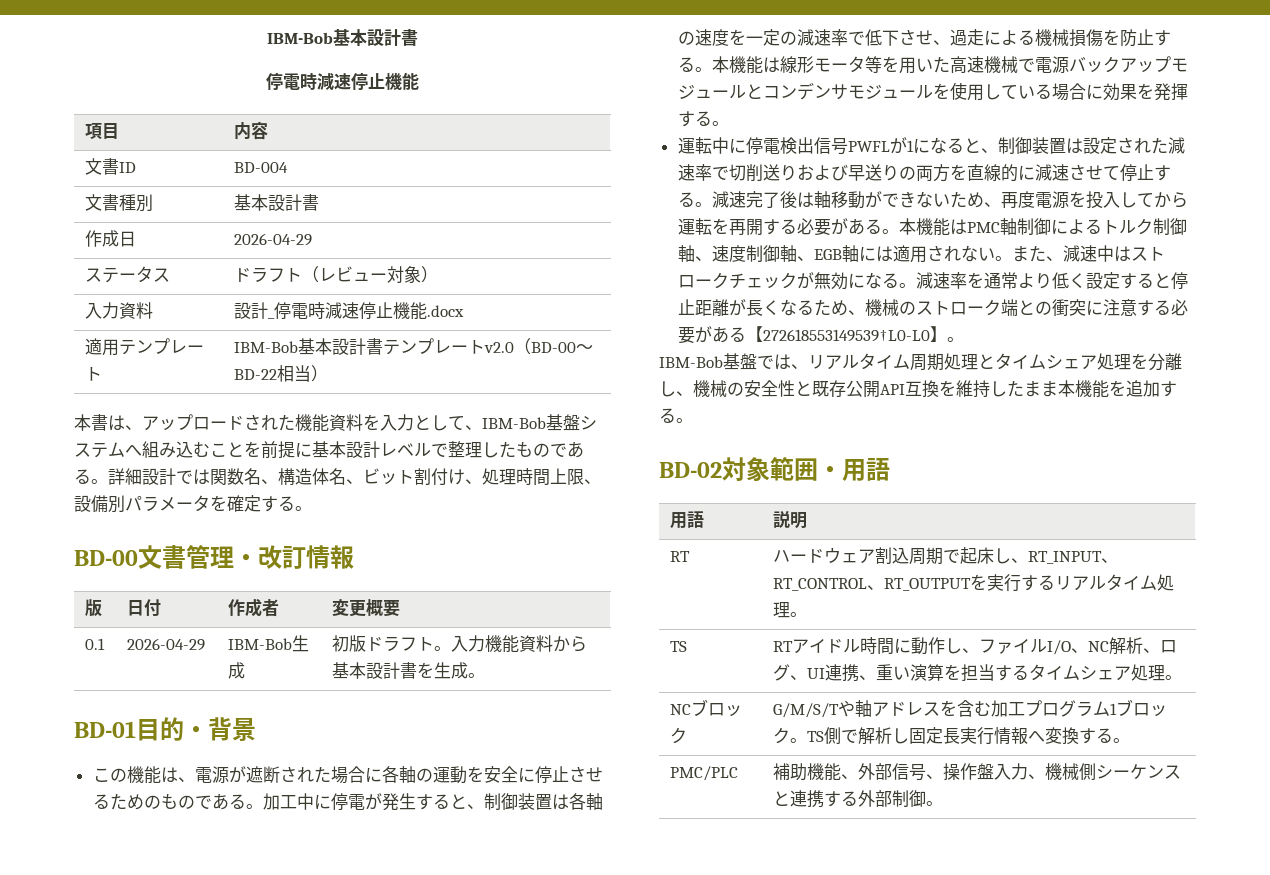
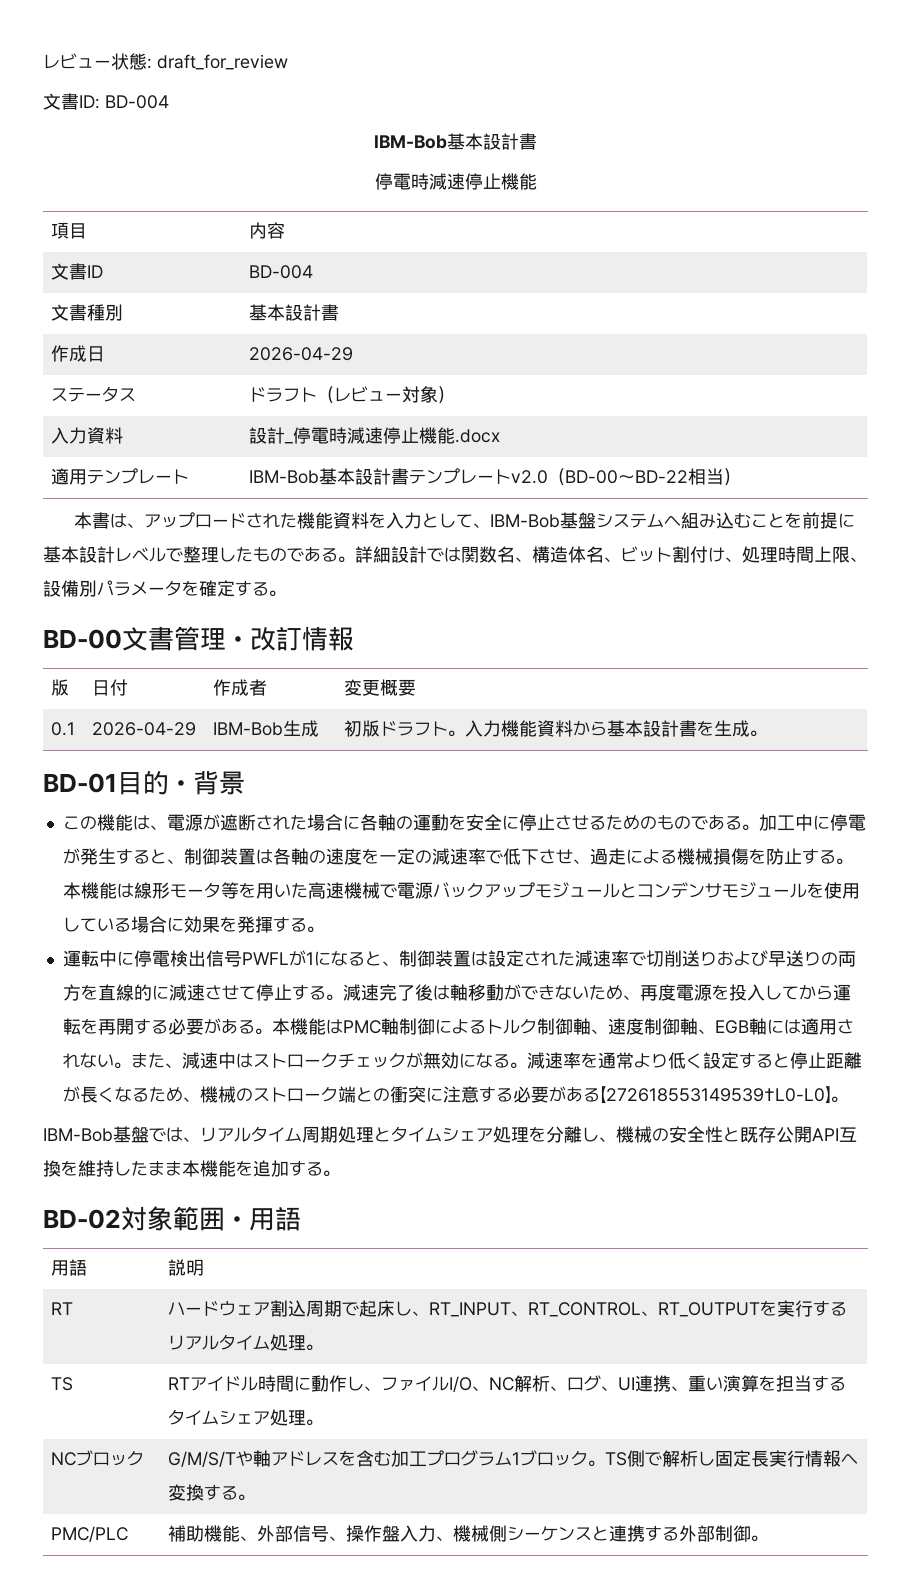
+ レビュー状態: draft_for_review
+ 文書ID: BD-004

